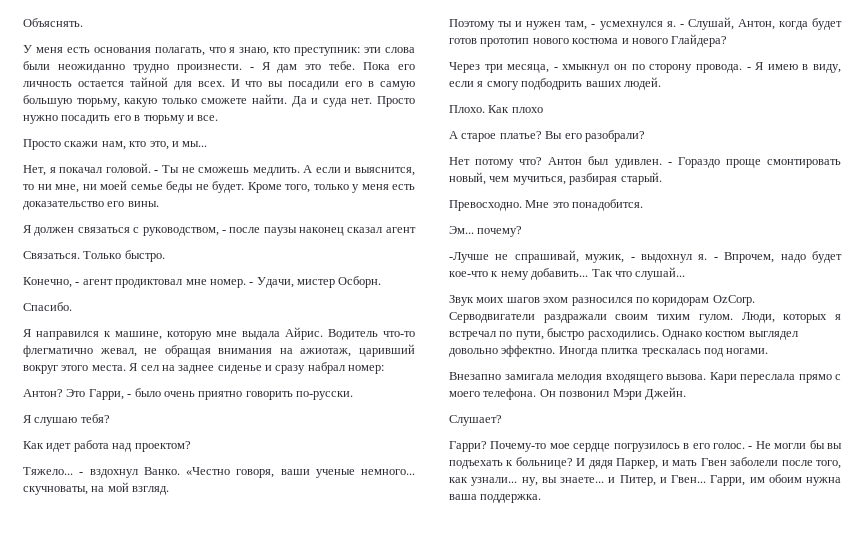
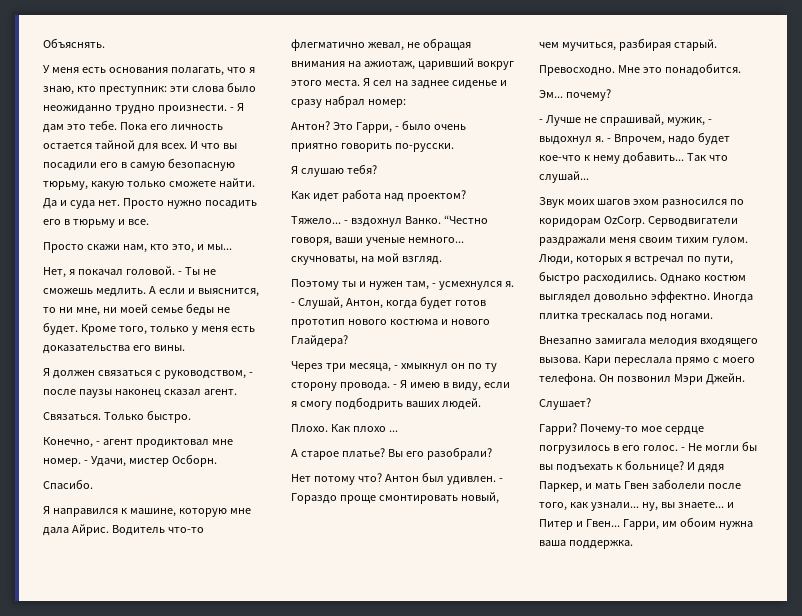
- У меня есть основания полагать, что я знаю, кто преступник: эти слова были неожиданно трудно произнести.
+ У меня есть основания полагать, что я знаю, кто преступник: эти слова было неожиданно трудно произнести.
- И что вы посадили его в самую большую тюрьму, какую только сможете найти.
+ И что вы посадили его в самую безопасную тюрьму, какую только сможете найти.
- Кроме того, только у меня есть доказательство его вины.
+ Кроме того, только у меня есть доказательства его вины.
- Я должен связаться с руководством, - после паузы наконец сказал агент
+ Я должен связаться с руководством, - после паузы наконец сказал агент.
- Я направился к машине, которую мне выдала Айрис.
+ Я направился к машине, которую мне дала Айрис.
- «Честно говоря, ваши ученые немного... скучноваты, на мой взгляд.
+ “Честно говоря, ваши ученые немного... скучноваты, на мой взгляд.
- Через три месяца, - хмыкнул он по сторону провода.
+ Через три месяца, - хмыкнул он по ту сторону провода.
- Как плохо
+ Как плохо ...
- -Лучше не спрашивай, мужик, - выдохнул я.
+ - Лучше не спрашивай, мужик, - выдохнул я.
- Серводвигатели раздражали своим тихим гулом.
+ Серводвигатели раздражали меня своим тихим гулом.
- И дядя Паркер, и мать Гвен заболели после того, как узнали... ну, вы знаете... и Питер, и Гвен...
+ И дядя Паркер, и мать Гвен заболели после того, как узнали... ну, вы знаете... и Питер и Гвен...

